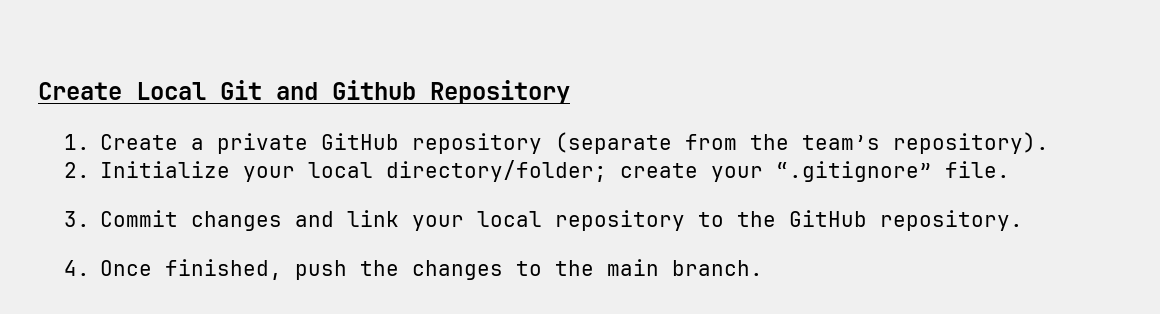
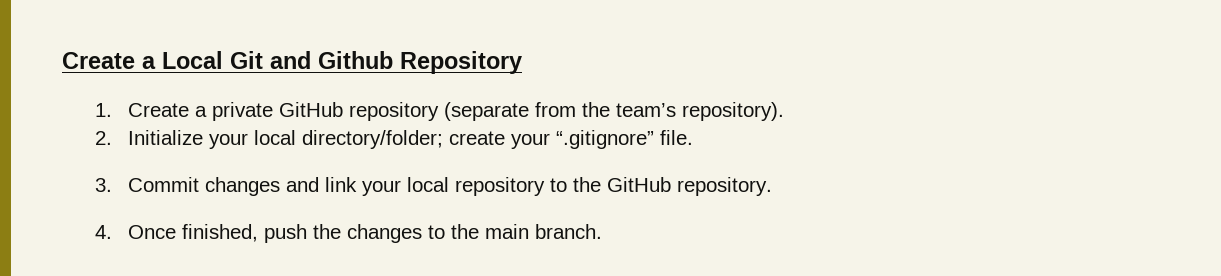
- Create Local Git and Github Repository
+ Create a Local Git and Github Repository

